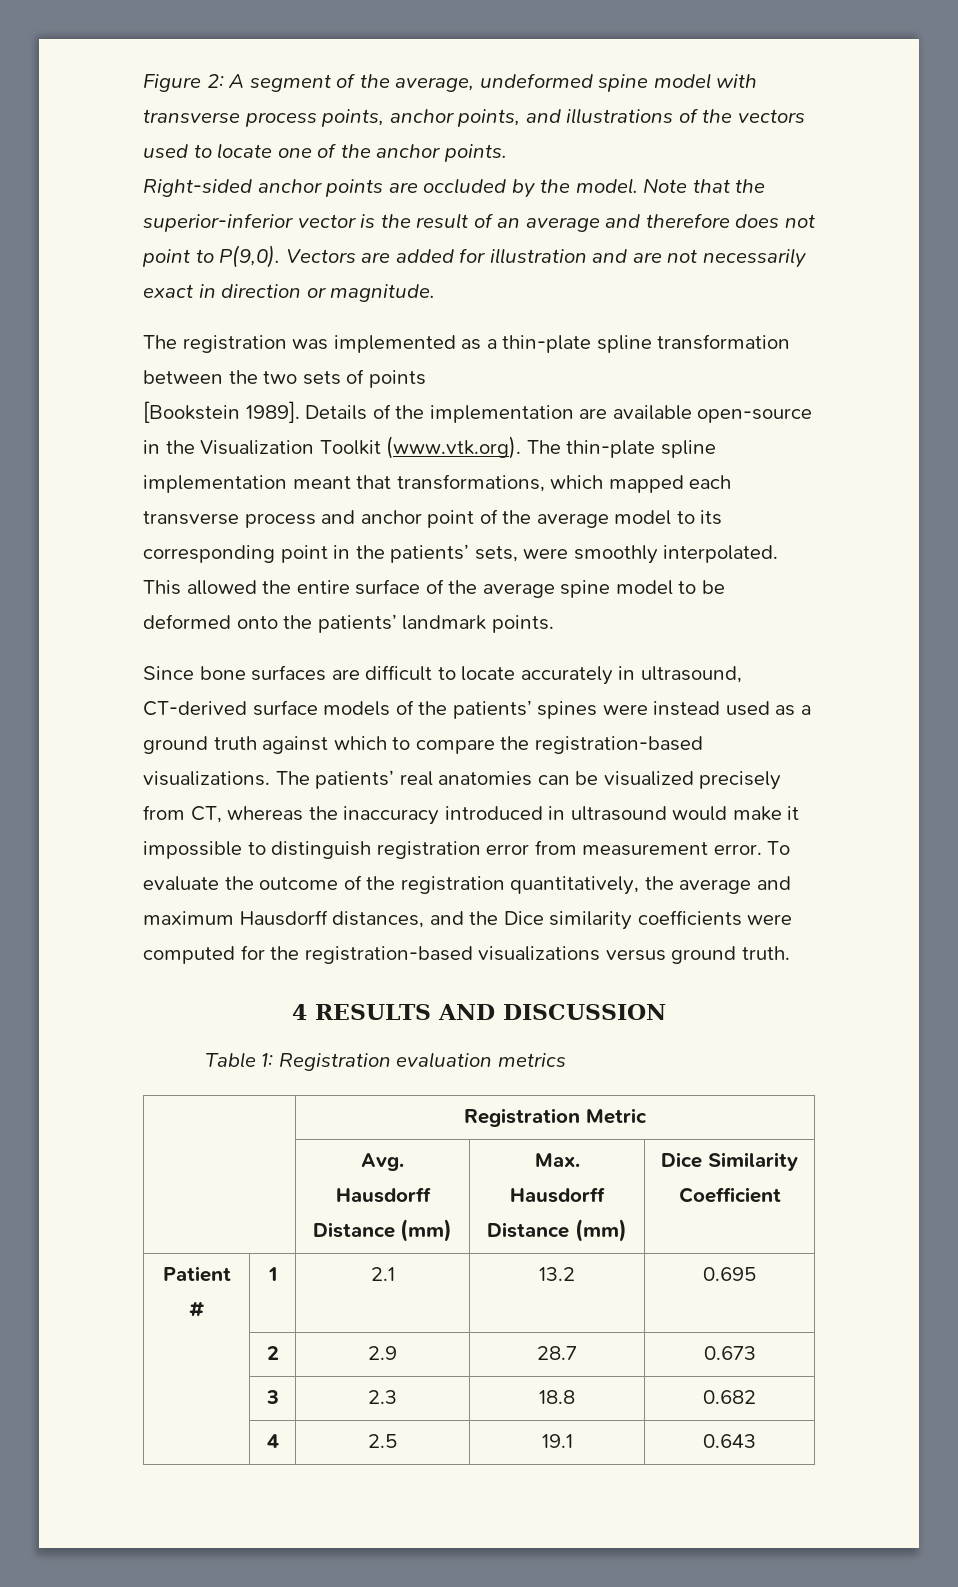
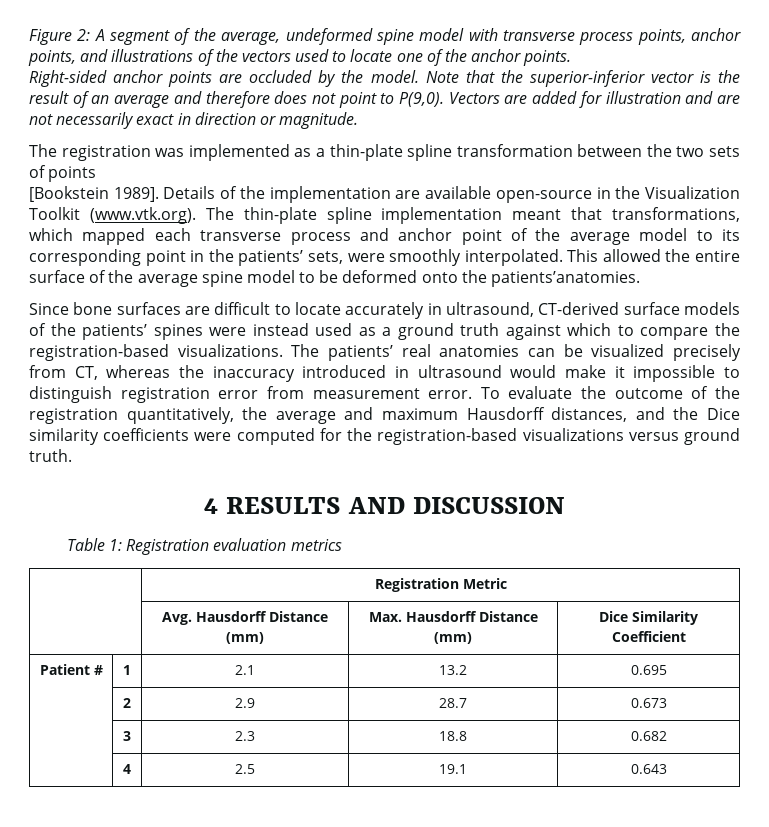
- This allowed the entire surface of the average spine model to be deformed onto the patients’ landmark points.
+ This allowed the entire surface of the average spine model to be deformed onto the patients’anatomies.

